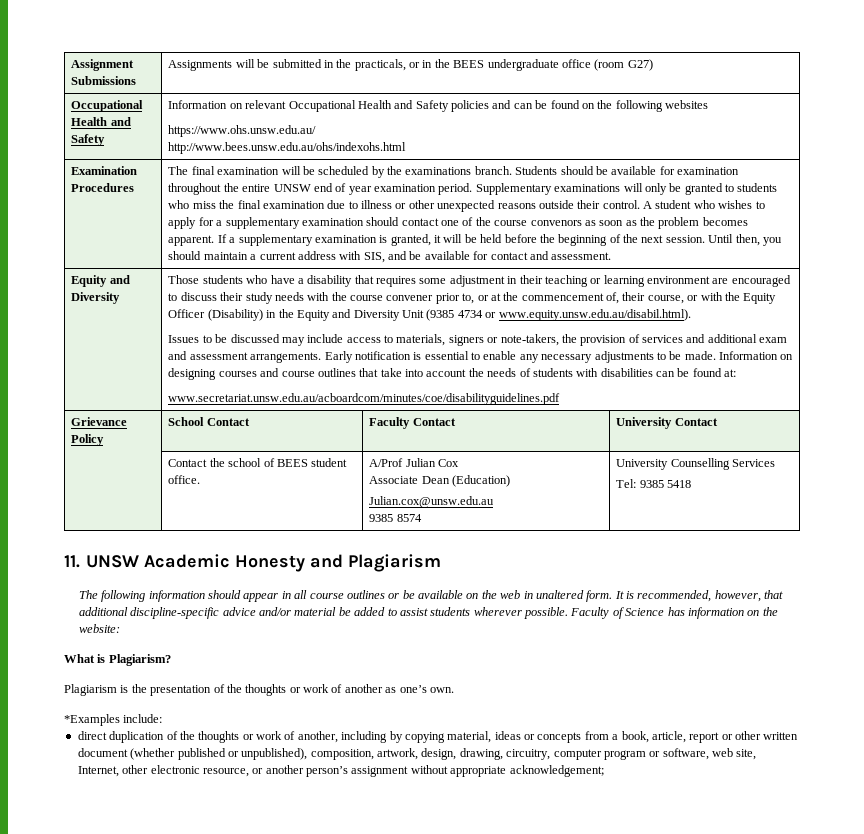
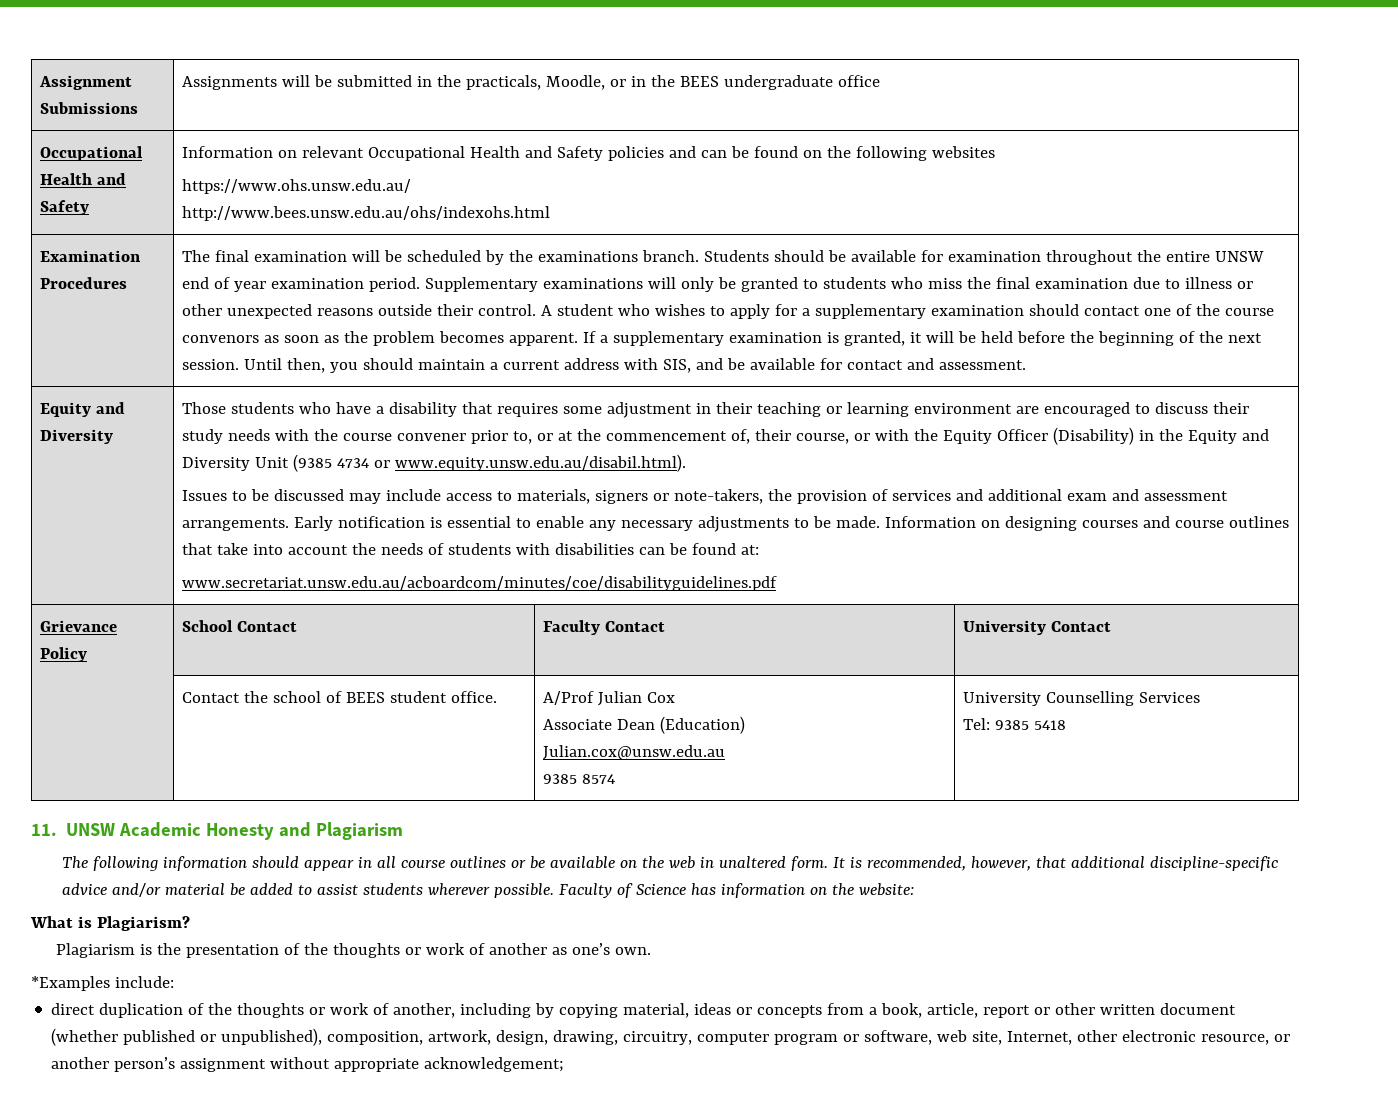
- Assignment Submissions | Assignments will be submitted in the practicals, or in the BEES undergraduate office (room G27)
+ Assignment Submissions | Assignments will be submitted in the practicals, Moodle, or in the BEES undergraduate office

